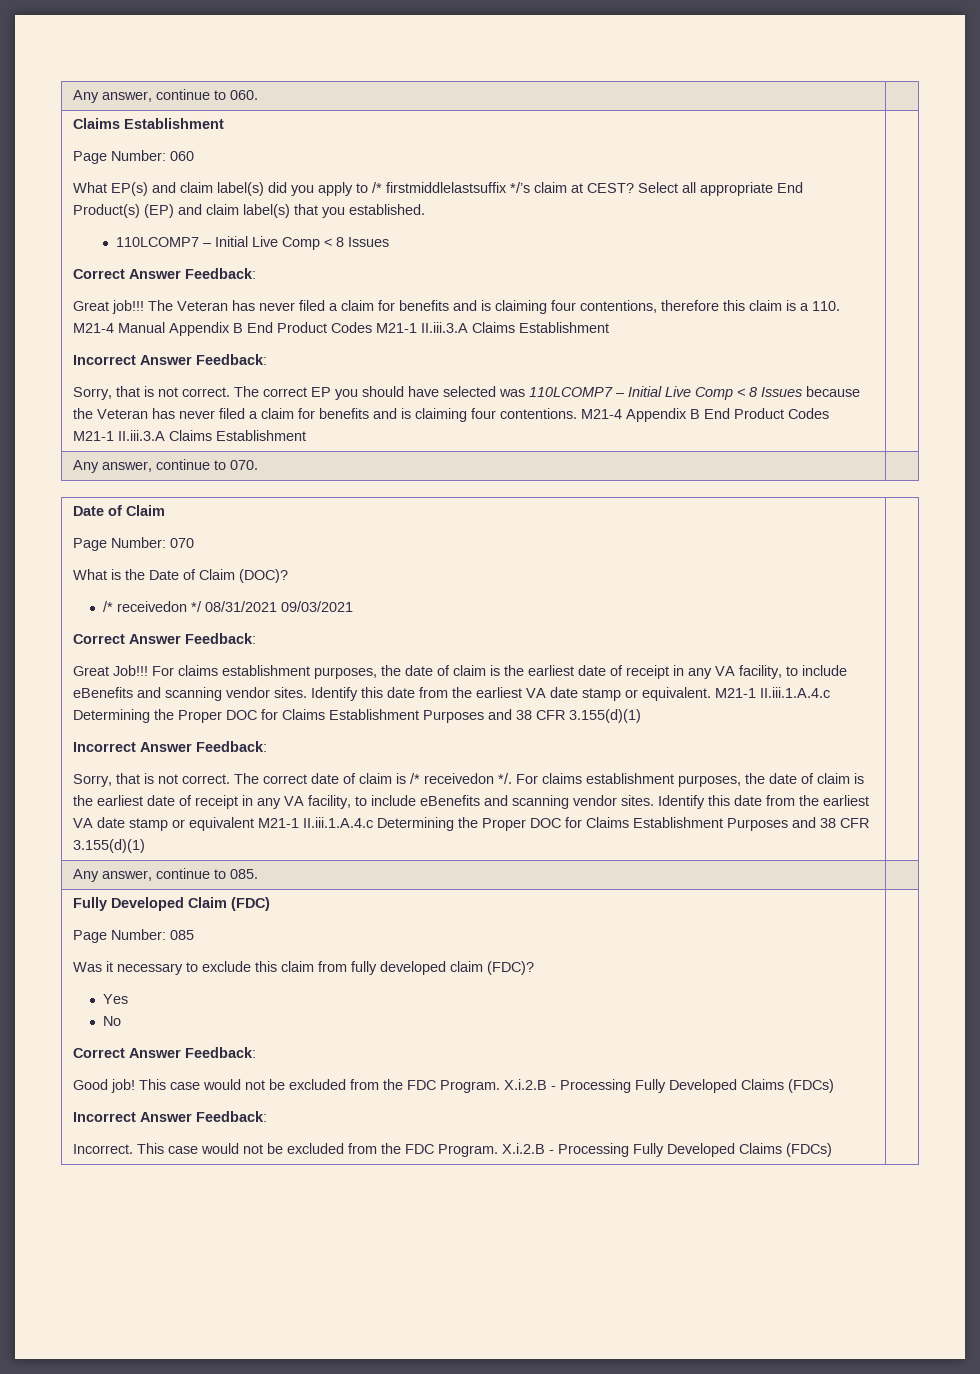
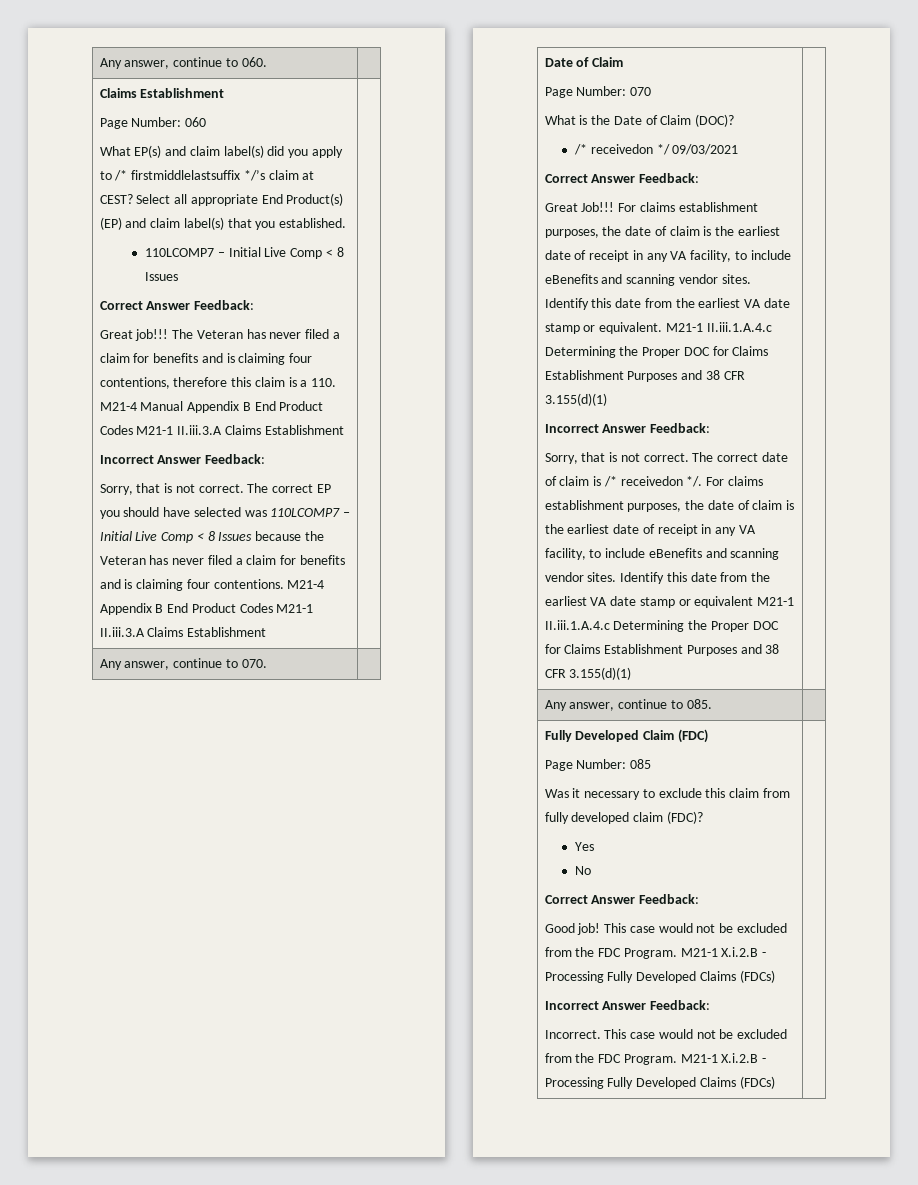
- /* receivedon */ 08/31/2021 09/03/2021
+ /* receivedon */ 09/03/2021
- Good job! This case would not be excluded from the FDC Program. X.i.2.B - Processing Fully Developed Claims (FDCs)
+ Good job! This case would not be excluded from the FDC Program. M21-1 X.i.2.B - Processing Fully Developed Claims (FDCs)
- Incorrect. This case would not be excluded from the FDC Program. X.i.2.B - Processing Fully Developed Claims (FDCs)
+ Incorrect. This case would not be excluded from the FDC Program. M21-1 X.i.2.B - Processing Fully Developed Claims (FDCs)

